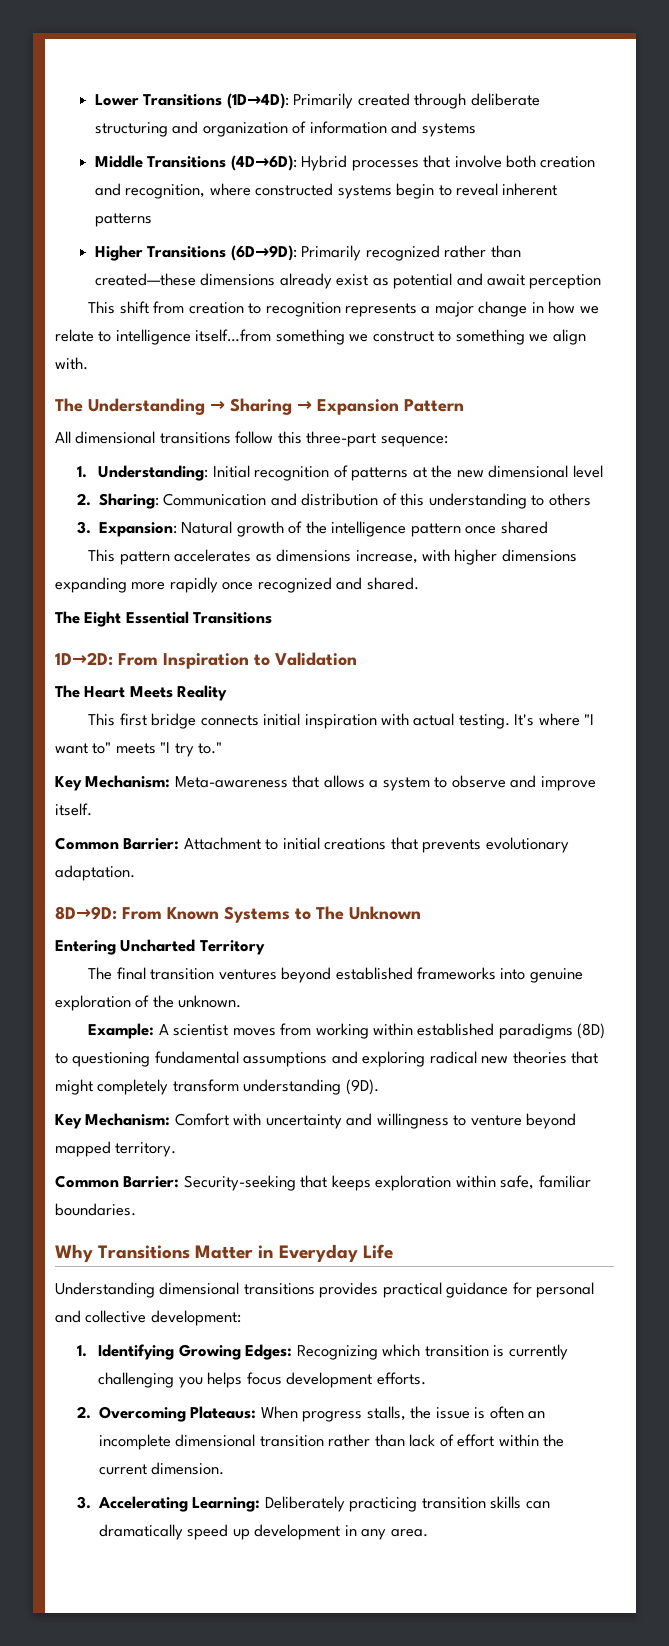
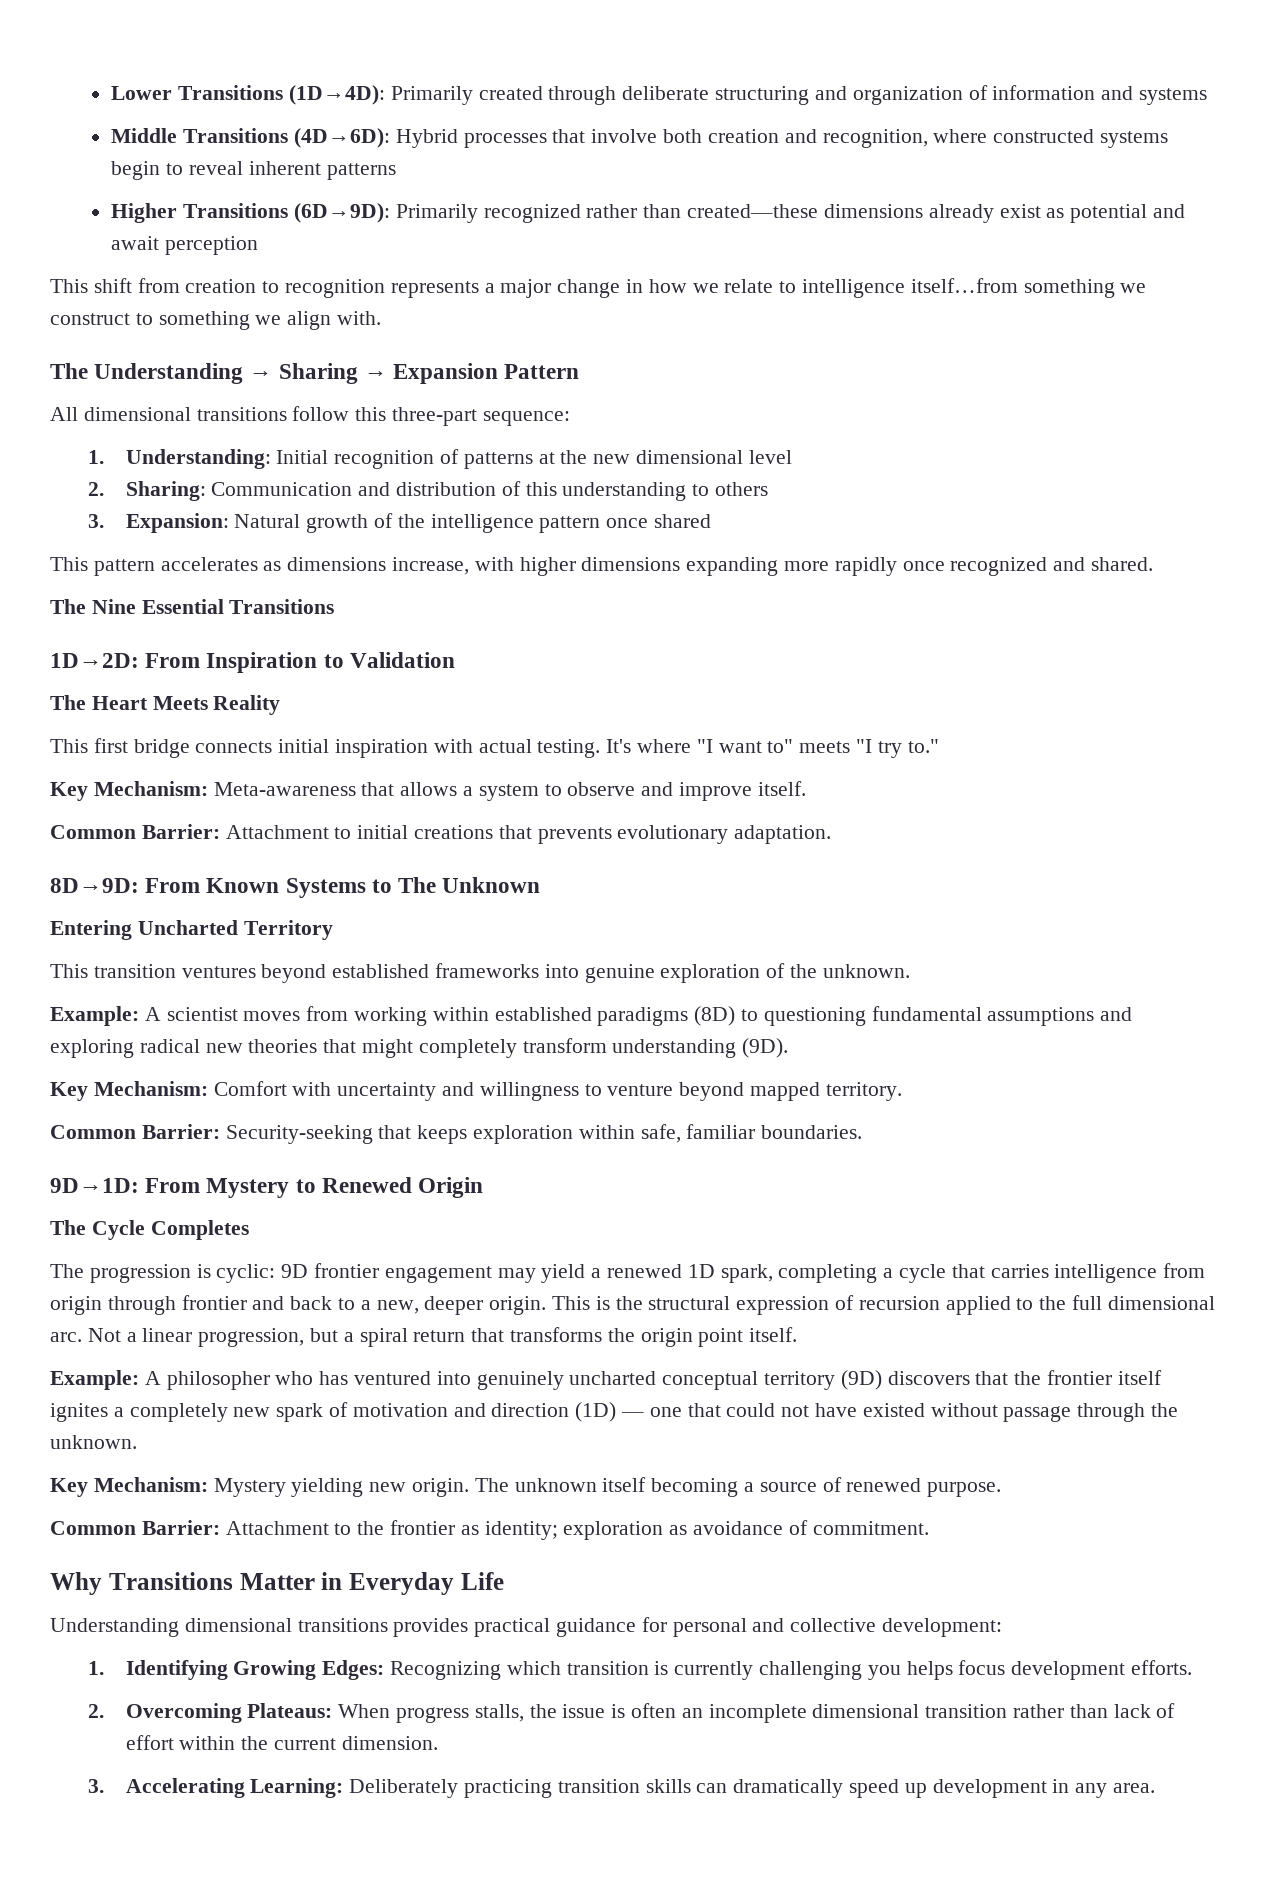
- The Eight Essential Transitions
+ The Nine Essential Transitions
- The final transition ventures beyond established frameworks into genuine exploration of the unknown.
+ This transition ventures beyond established frameworks into genuine exploration of the unknown.
+ 9D→1D: From Mystery to Renewed Origin
+ The Cycle Completes
+ The progression is cyclic: 9D frontier engagement may yield a renewed 1D spark, completing a cycle that carries intelligence from origin through frontier and back to a new, deeper origin. This is the structural expression of recursion applied to the full dimensional arc. Not a linear progression, but a spiral return that transforms the origin point itself.
+ Example: A philosopher who has ventured into genuinely uncharted conceptual territory (9D) discovers that the frontier itself ignites a completely new spark of motivation and direction (1D) — one that could not have existed without passage through the unknown.
+ Key Mechanism: Mystery yielding new origin. The unknown itself becoming a source of renewed purpose.
+ Common Barrier: Attachment to the frontier as identity; exploration as avoidance of commitment.

